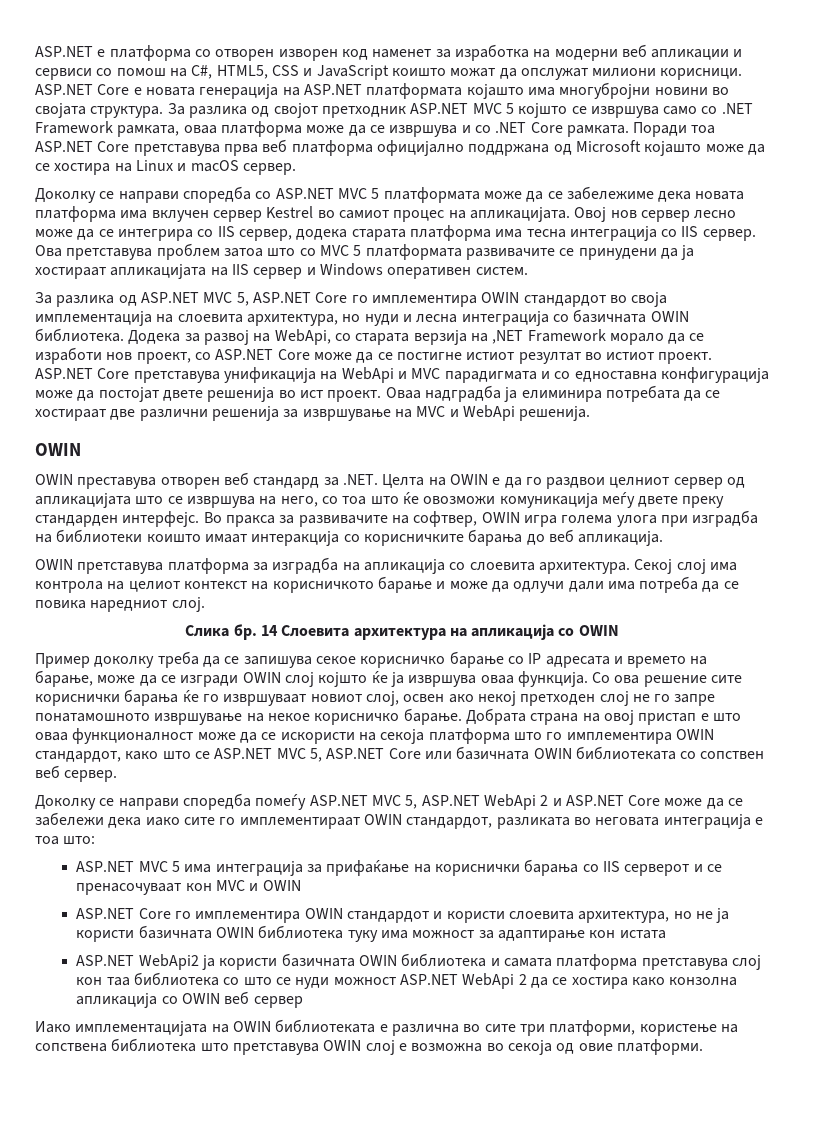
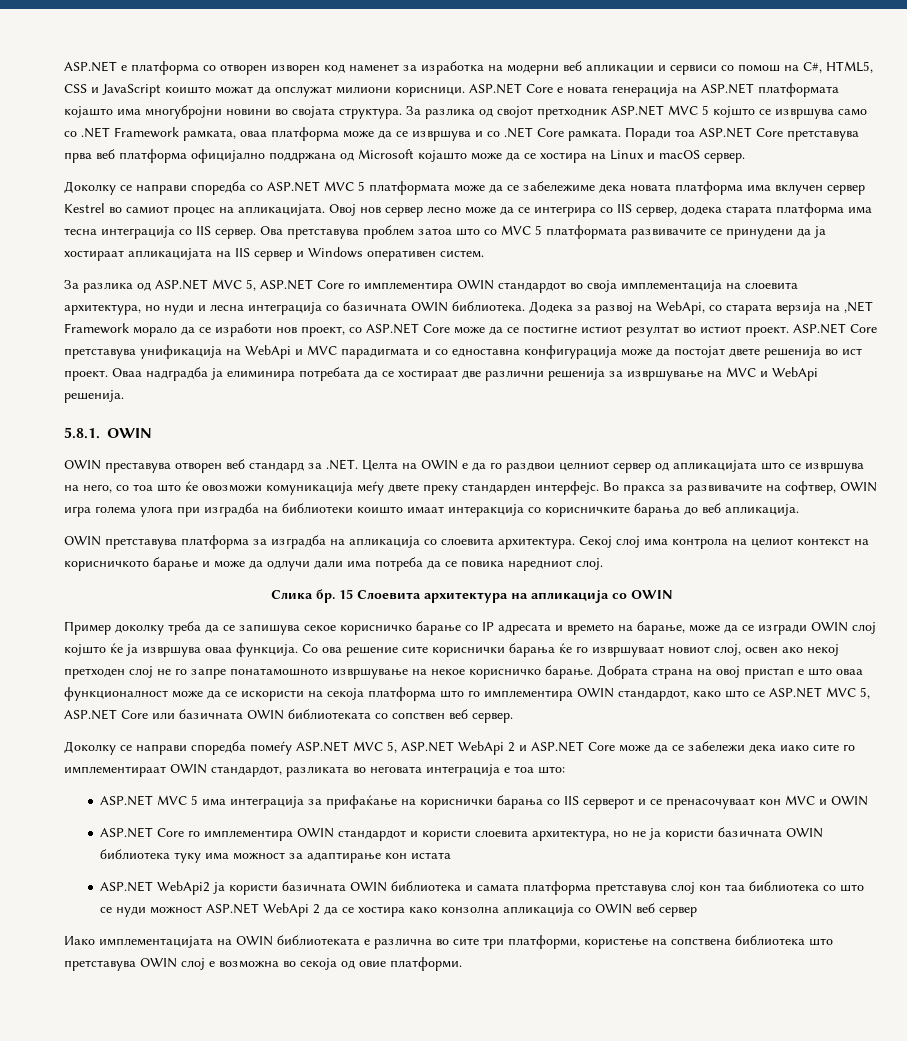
  Оваа надградба ја елиминира потребата да се хостираат две различни решенија за извршување на MVC и WebApi решенија.
- OWIN
+ 5.8.1. OWIN
- 14 Слоевита архитектура на апликација со OWIN
+ 15 Слоевита архитектура на апликација со OWIN

